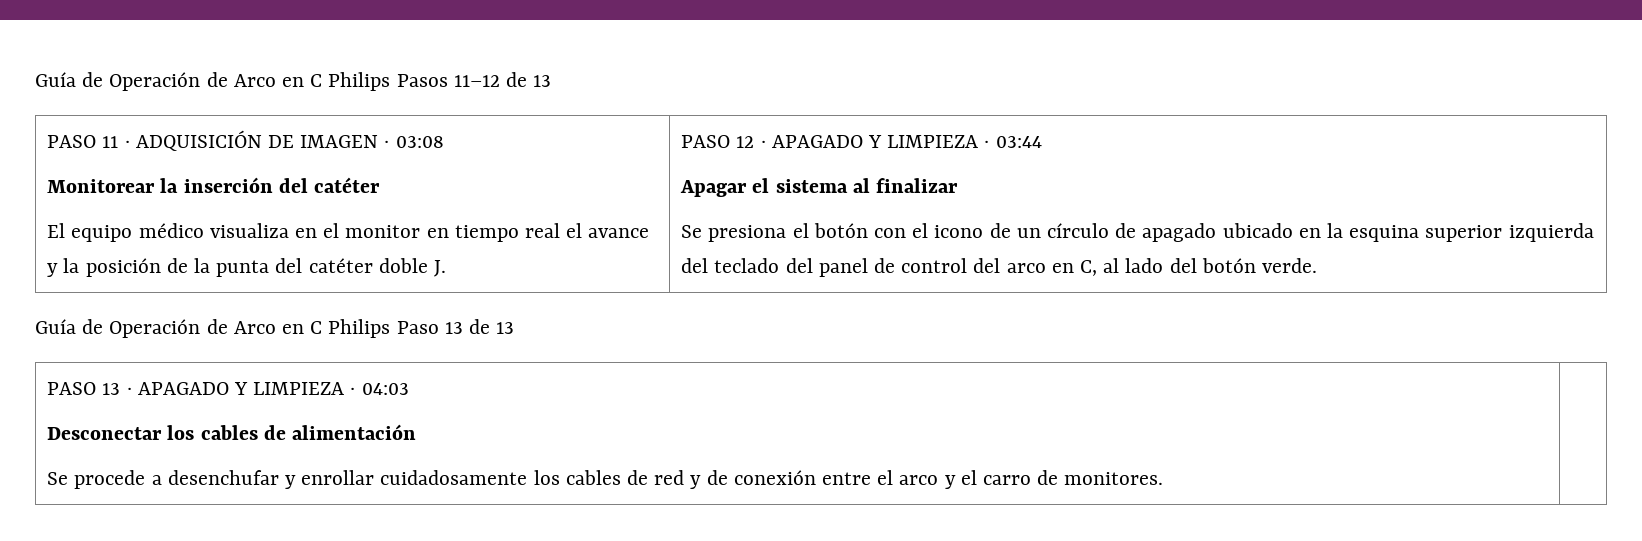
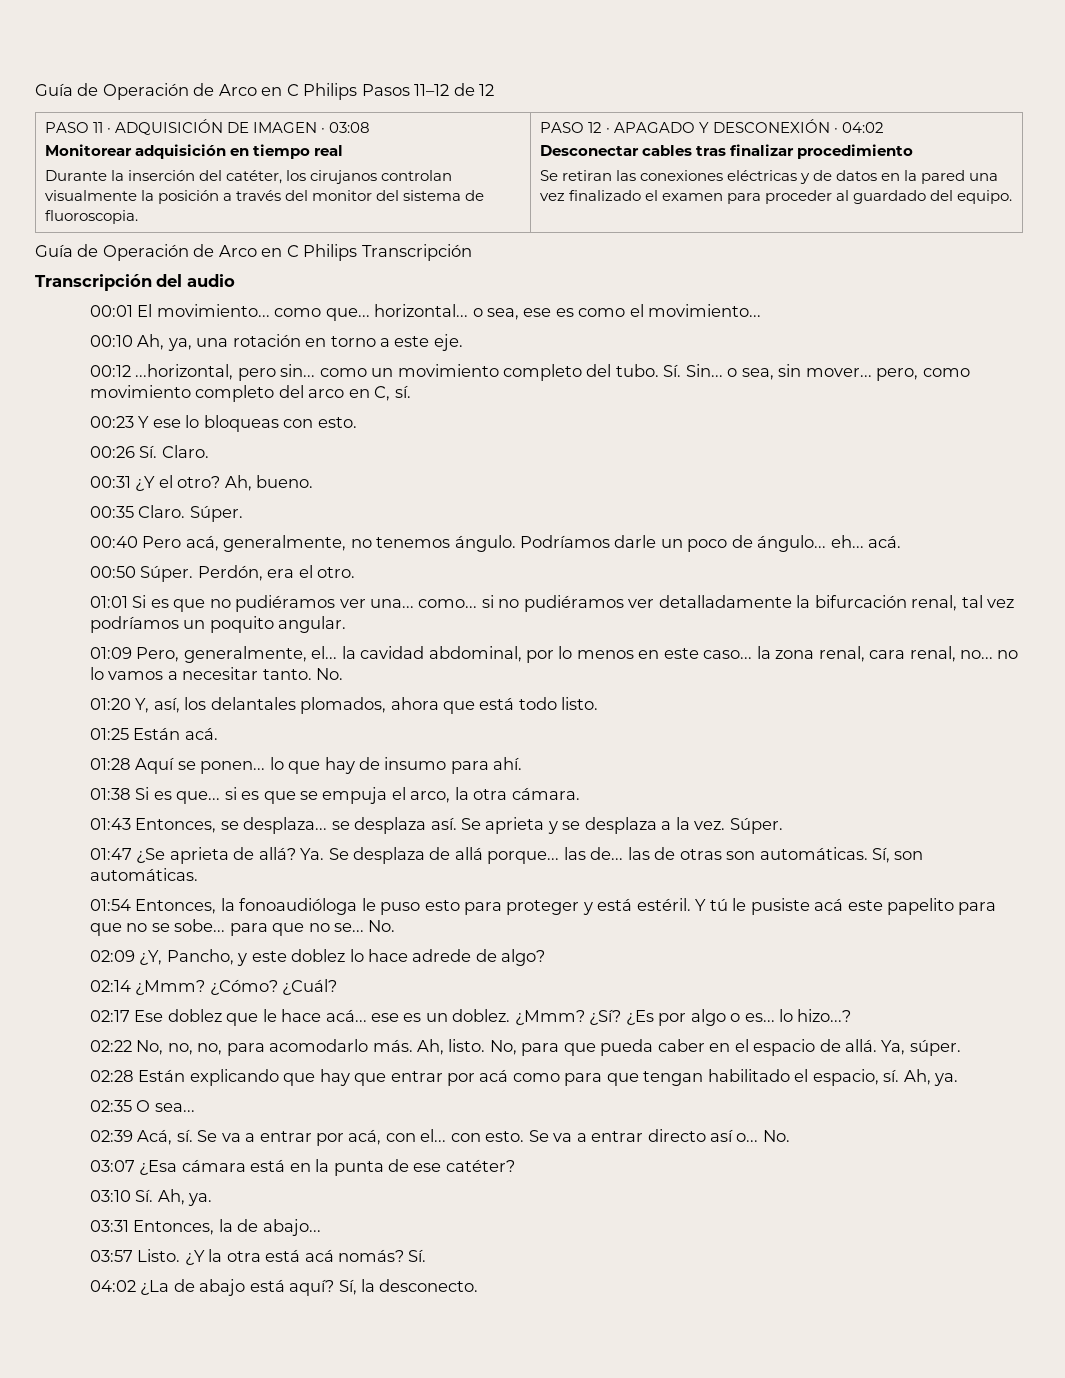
- Guía de Operación de Arco en C Philips Pasos 11–12 de 13
+ Guía de Operación de Arco en C Philips Pasos 11–12 de 12
- Monitorear la inserción del catéter
- El equipo médico visualiza en el monitor en tiempo real el avance y la posición de la punta del catéter doble J.
+ Monitorear adquisición en tiempo real
+ Durante la inserción del catéter, los cirujanos controlan visualmente la posición a través del monitor del sistema de fluoroscopia.
- PASO 12 · APAGADO Y LIMPIEZA · 03:44
- Apagar el sistema al finalizar
- Se presiona el botón con el icono de un círculo de apagado ubicado en la esquina superior izquierda del teclado del panel de control del arco en C, al lado del botón verde.
- Guía de Operación de Arco en C Philips Paso 13 de 13
- PASO 13 · APAGADO Y LIMPIEZA · 04:03
- Desconectar los cables de alimentación
- Se procede a desenchufar y enrollar cuidadosamente los cables de red y de conexión entre el arco y el carro de monitores. |
+ PASO 12 · APAGADO Y DESCONEXIÓN · 04:02
+ Desconectar cables tras finalizar procedimiento
+ Se retiran las conexiones eléctricas y de datos en la pared una vez finalizado el examen para proceder al guardado del equipo.
+ Guía de Operación de Arco en C Philips Transcripción
+ Transcripción del audio
+ 00:01 El movimiento... como que... horizontal... o sea, ese es como el movimiento...
+ 00:10 Ah, ya, una rotación en torno a este eje.
+ 00:12 ...horizontal, pero sin... como un movimiento completo del tubo. Sí. Sin... o sea, sin mover... pero, como movimiento completo del arco en C, sí.
+ 00:23 Y ese lo bloqueas con esto.
+ 00:26 Sí. Claro.
+ 00:31 ¿Y el otro? Ah, bueno.
+ 00:35 Claro. Súper.
+ 00:40 Pero acá, generalmente, no tenemos ángulo. Podríamos darle un poco de ángulo... eh... acá.
+ 00:50 Súper. Perdón, era el otro.
+ 01:01 Si es que no pudiéramos ver una... como... si no pudiéramos ver detalladamente la bifurcación renal, tal vez podríamos un poquito angular.
+ 01:09 Pero, generalmente, el... la cavidad abdominal, por lo menos en este caso... la zona renal, cara renal, no... no lo vamos a necesitar tanto. No.
+ 01:20 Y, así, los delantales plomados, ahora que está todo listo.
+ 01:25 Están acá.
+ 01:28 Aquí se ponen... lo que hay de insumo para ahí.
+ 01:38 Si es que... si es que se empuja el arco, la otra cámara.
+ 01:43 Entonces, se desplaza... se desplaza así. Se aprieta y se desplaza a la vez. Súper.
+ 01:47 ¿Se aprieta de allá? Ya. Se desplaza de allá porque... las de... las de otras son automáticas. Sí, son automáticas.
+ 01:54 Entonces, la fonoaudióloga le puso esto para proteger y está estéril. Y tú le pusiste acá este papelito para que no se sobe... para que no se... No.
+ 02:09 ¿Y, Pancho, y este doblez lo hace adrede de algo?
+ 02:14 ¿Mmm? ¿Cómo? ¿Cuál?
+ 02:17 Ese doblez que le hace acá... ese es un doblez. ¿Mmm? ¿Sí? ¿Es por algo o es... lo hizo...?
+ 02:22 No, no, no, para acomodarlo más. Ah, listo. No, para que pueda caber en el espacio de allá. Ya, súper.
+ 02:28 Están explicando que hay que entrar por acá como para que tengan habilitado el espacio, sí. Ah, ya.
+ 02:35 O sea...
+ 02:39 Acá, sí. Se va a entrar por acá, con el... con esto. Se va a entrar directo así o... No.
+ 03:07 ¿Esa cámara está en la punta de ese catéter?
+ 03:10 Sí. Ah, ya.
+ 03:31 Entonces, la de abajo...
+ 03:57 Listo. ¿Y la otra está acá nomás? Sí.
+ 04:02 ¿La de abajo está aquí? Sí, la desconecto.

